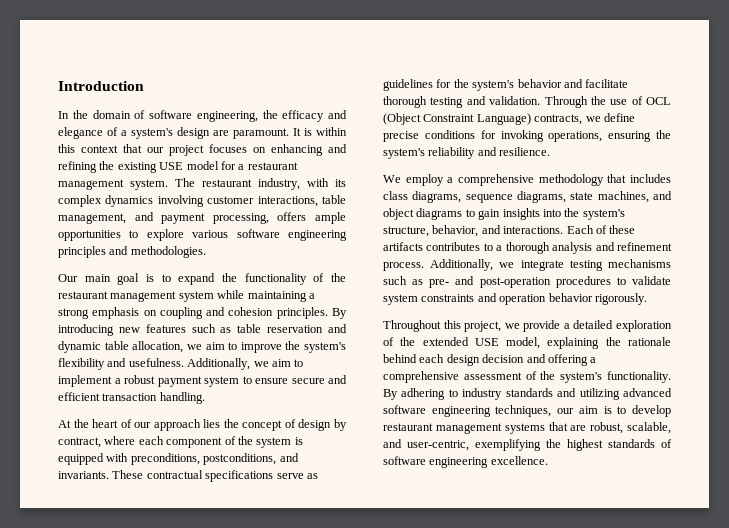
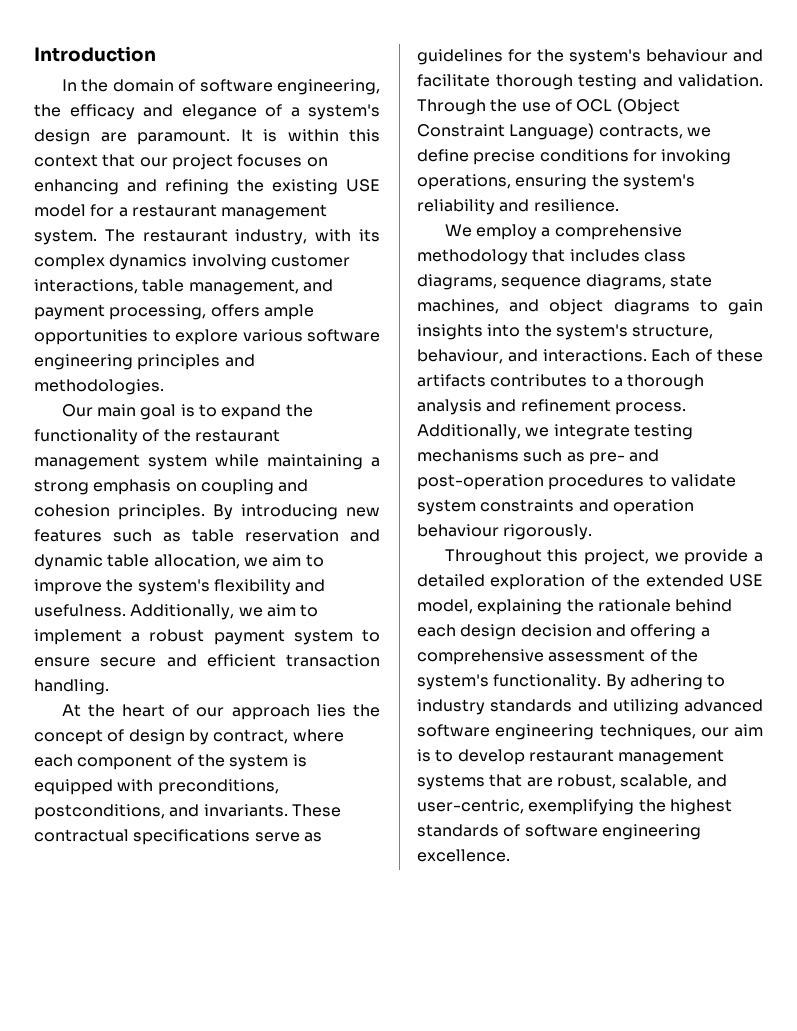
- These contractual specifications serve as guidelines for the system's behavior and facilitate thorough testing and validation.
+ These contractual specifications serve as guidelines for the system's behaviour and facilitate thorough testing and validation.
- We employ a comprehensive methodology that includes class diagrams, sequence diagrams, state machines, and object diagrams to gain insights into the system's structure, behavior, and interactions.
+ We employ a comprehensive methodology that includes class diagrams, sequence diagrams, state machines, and object diagrams to gain insights into the system's structure, behaviour, and interactions.
- Additionally, we integrate testing mechanisms such as pre- and post-operation procedures to validate system constraints and operation behavior rigorously.
+ Additionally, we integrate testing mechanisms such as pre- and post-operation procedures to validate system constraints and operation behaviour rigorously.

